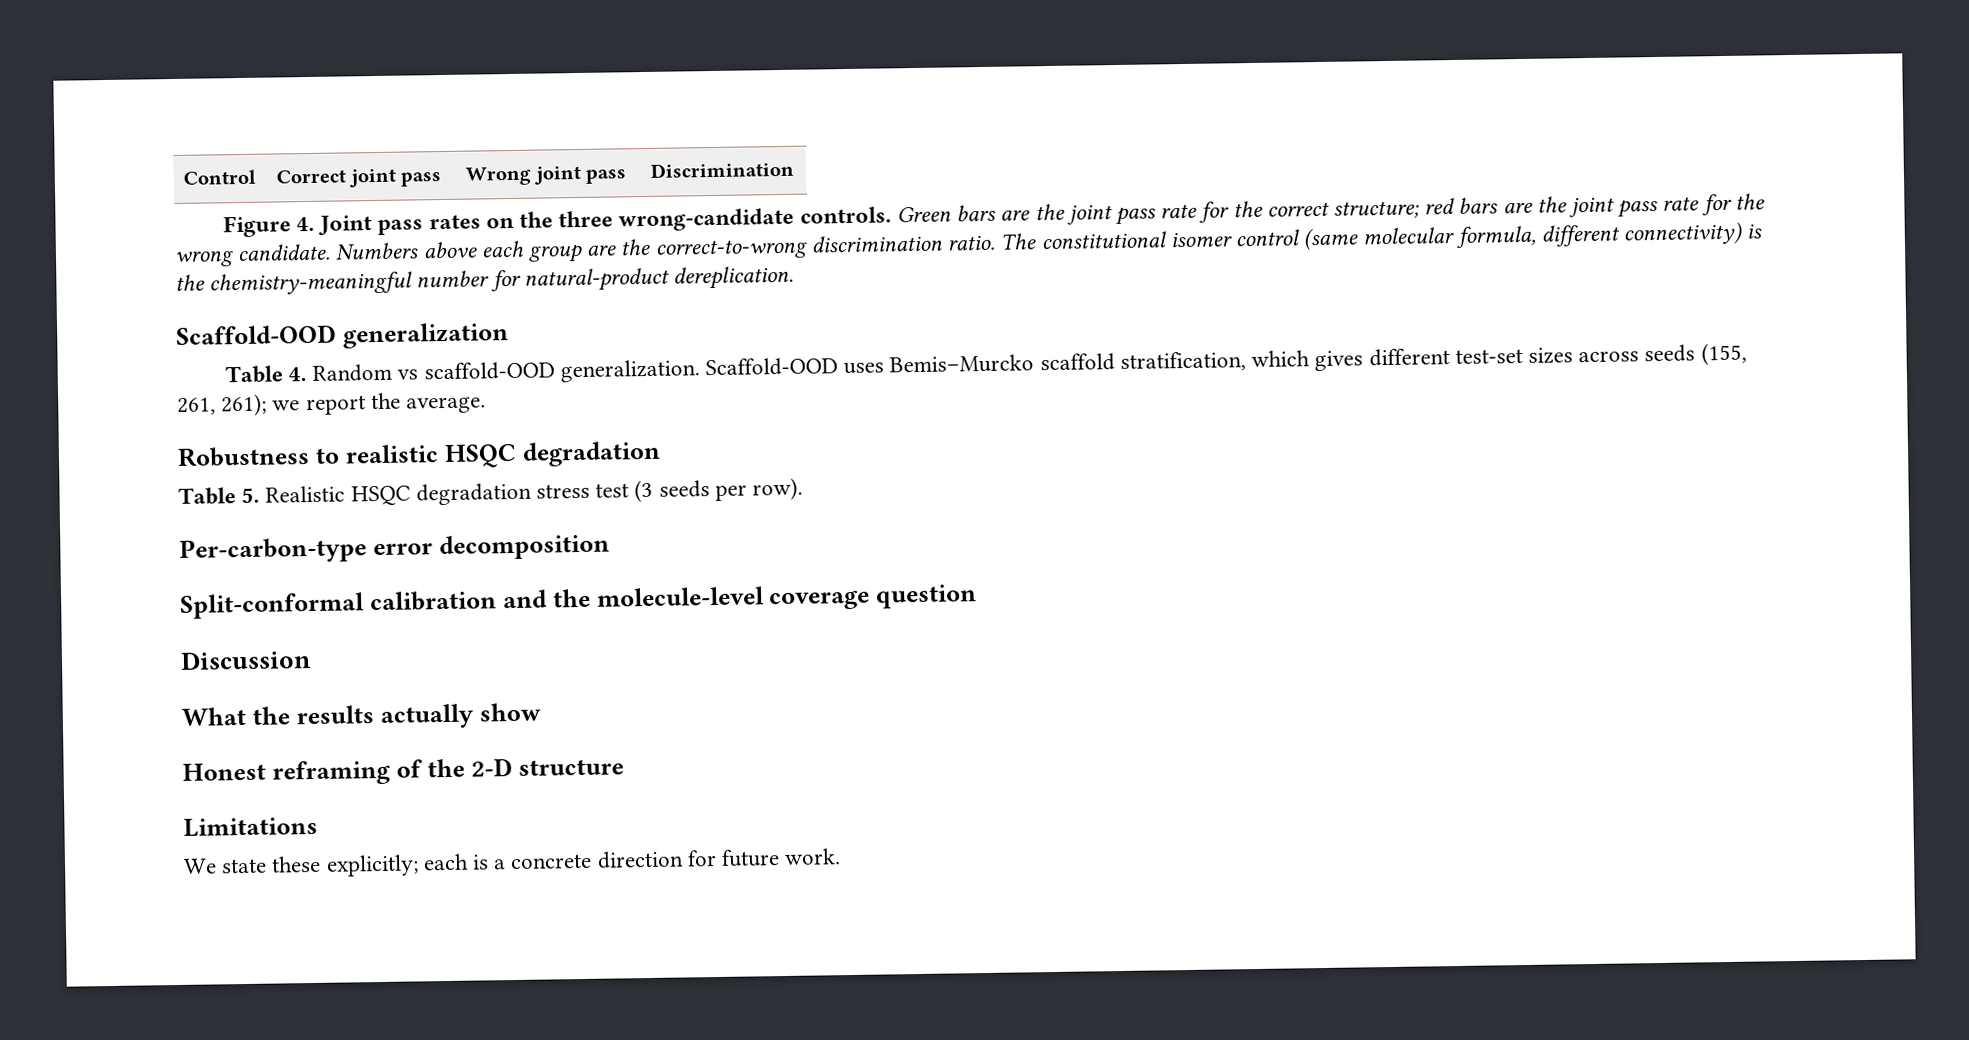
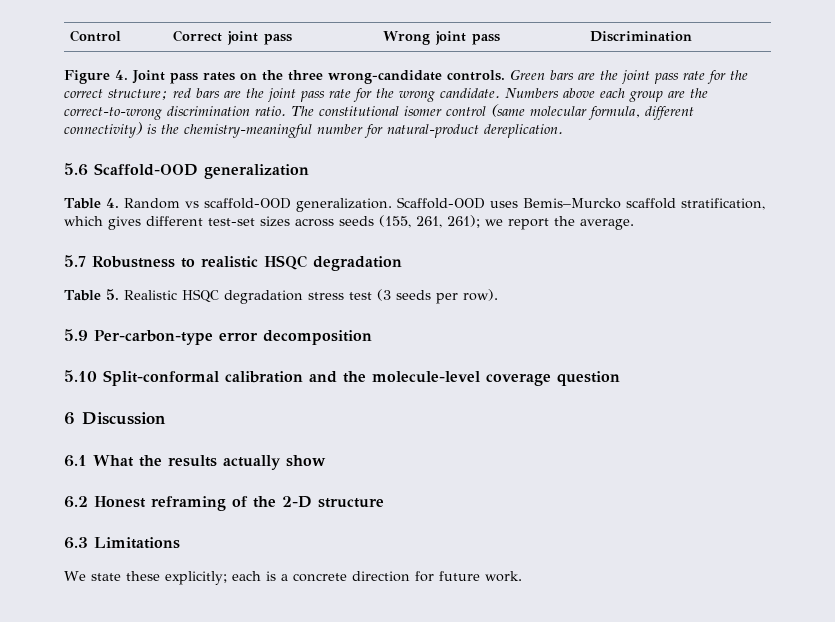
- Scaffold-OOD generalization
+ 5.6 Scaffold-OOD generalization
- Robustness to realistic HSQC degradation
+ 5.7 Robustness to realistic HSQC degradation
- Per-carbon-type error decomposition
+ 5.9 Per-carbon-type error decomposition
- Split-conformal calibration and the molecule-level coverage question
+ 5.10 Split-conformal calibration and the molecule-level coverage question
- Discussion
+ 6 Discussion
- What the results actually show
+ 6.1 What the results actually show
- Honest reframing of the 2-D structure
+ 6.2 Honest reframing of the 2-D structure
- Limitations
+ 6.3 Limitations

